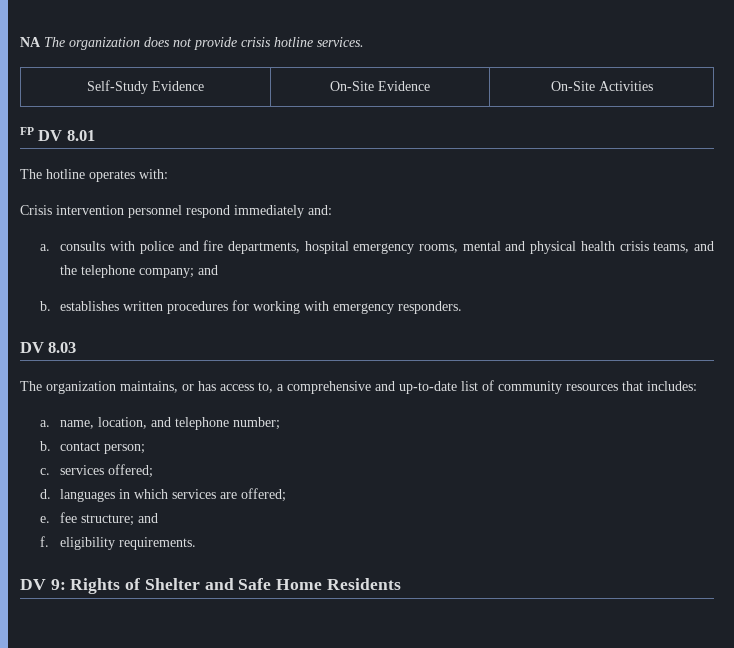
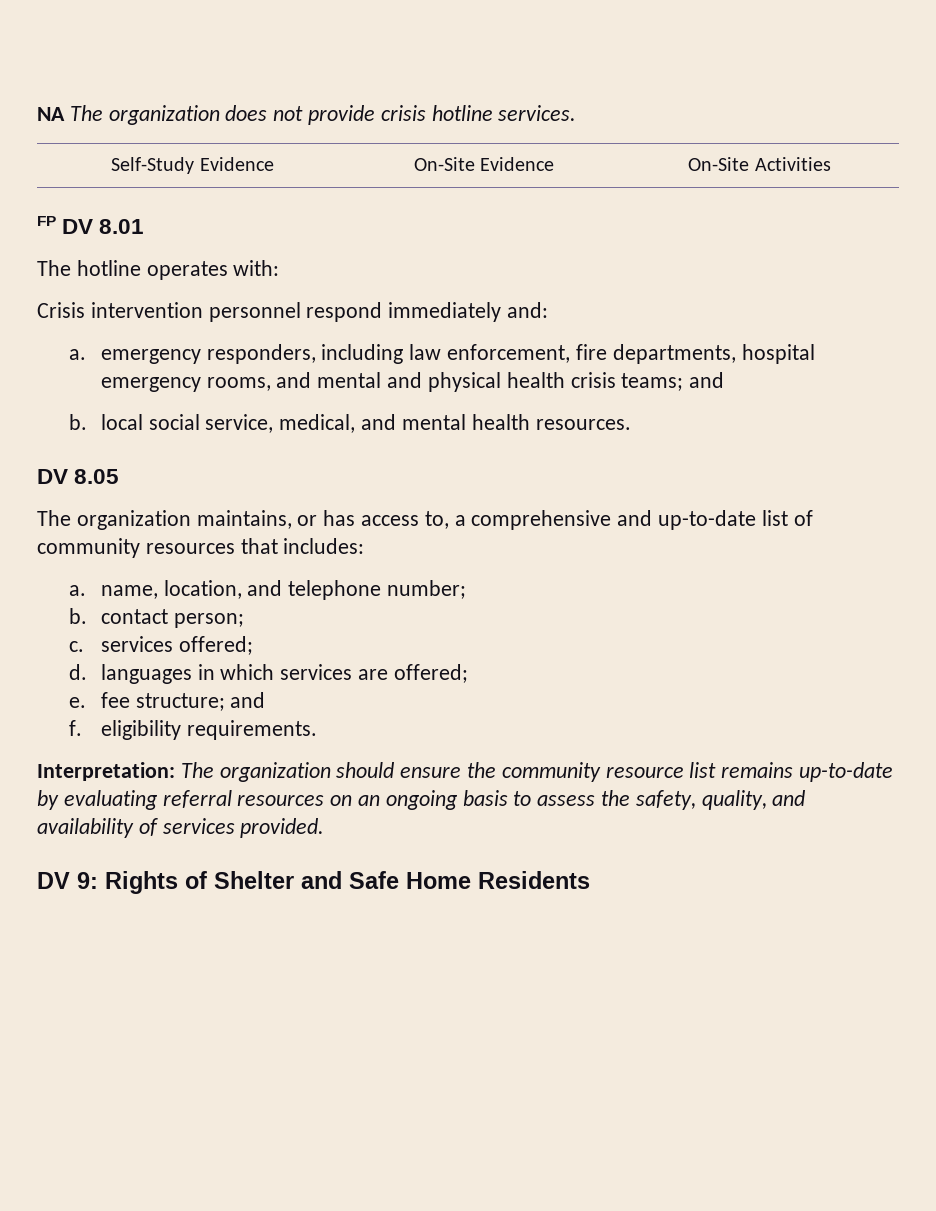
- a. consults with police and fire departments, hospital emergency rooms, mental and physical health crisis teams, and the telephone company; and
- b. establishes written procedures for working with emergency responders.
- DV 8.03
+ a. emergency responders, including law enforcement, fire departments, hospital emergency rooms, and mental and physical health crisis teams; and
+ b. local social service, medical, and mental health resources.
+ DV 8.05
+ Interpretation: The organization should ensure the community resource list remains up-to-date by evaluating referral resources on an ongoing basis to assess the safety, quality, and availability of services provided.

